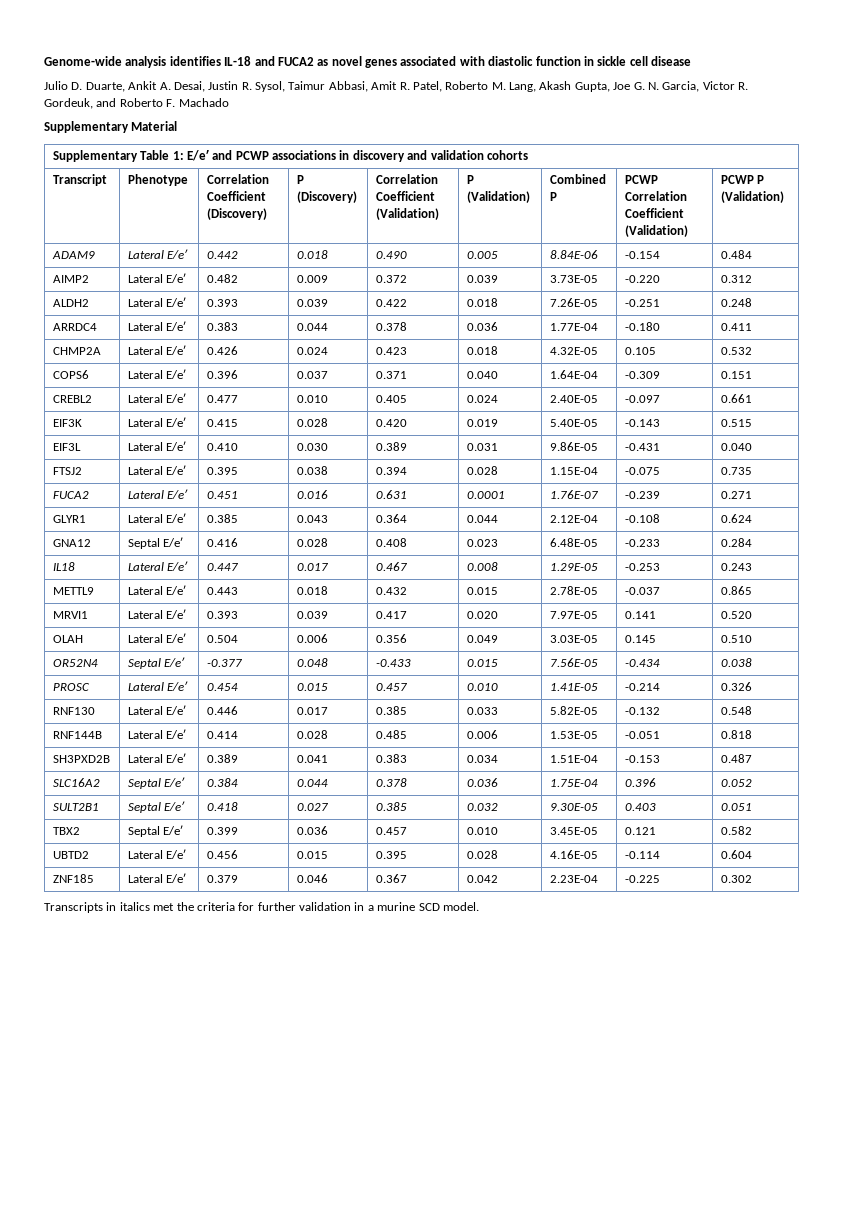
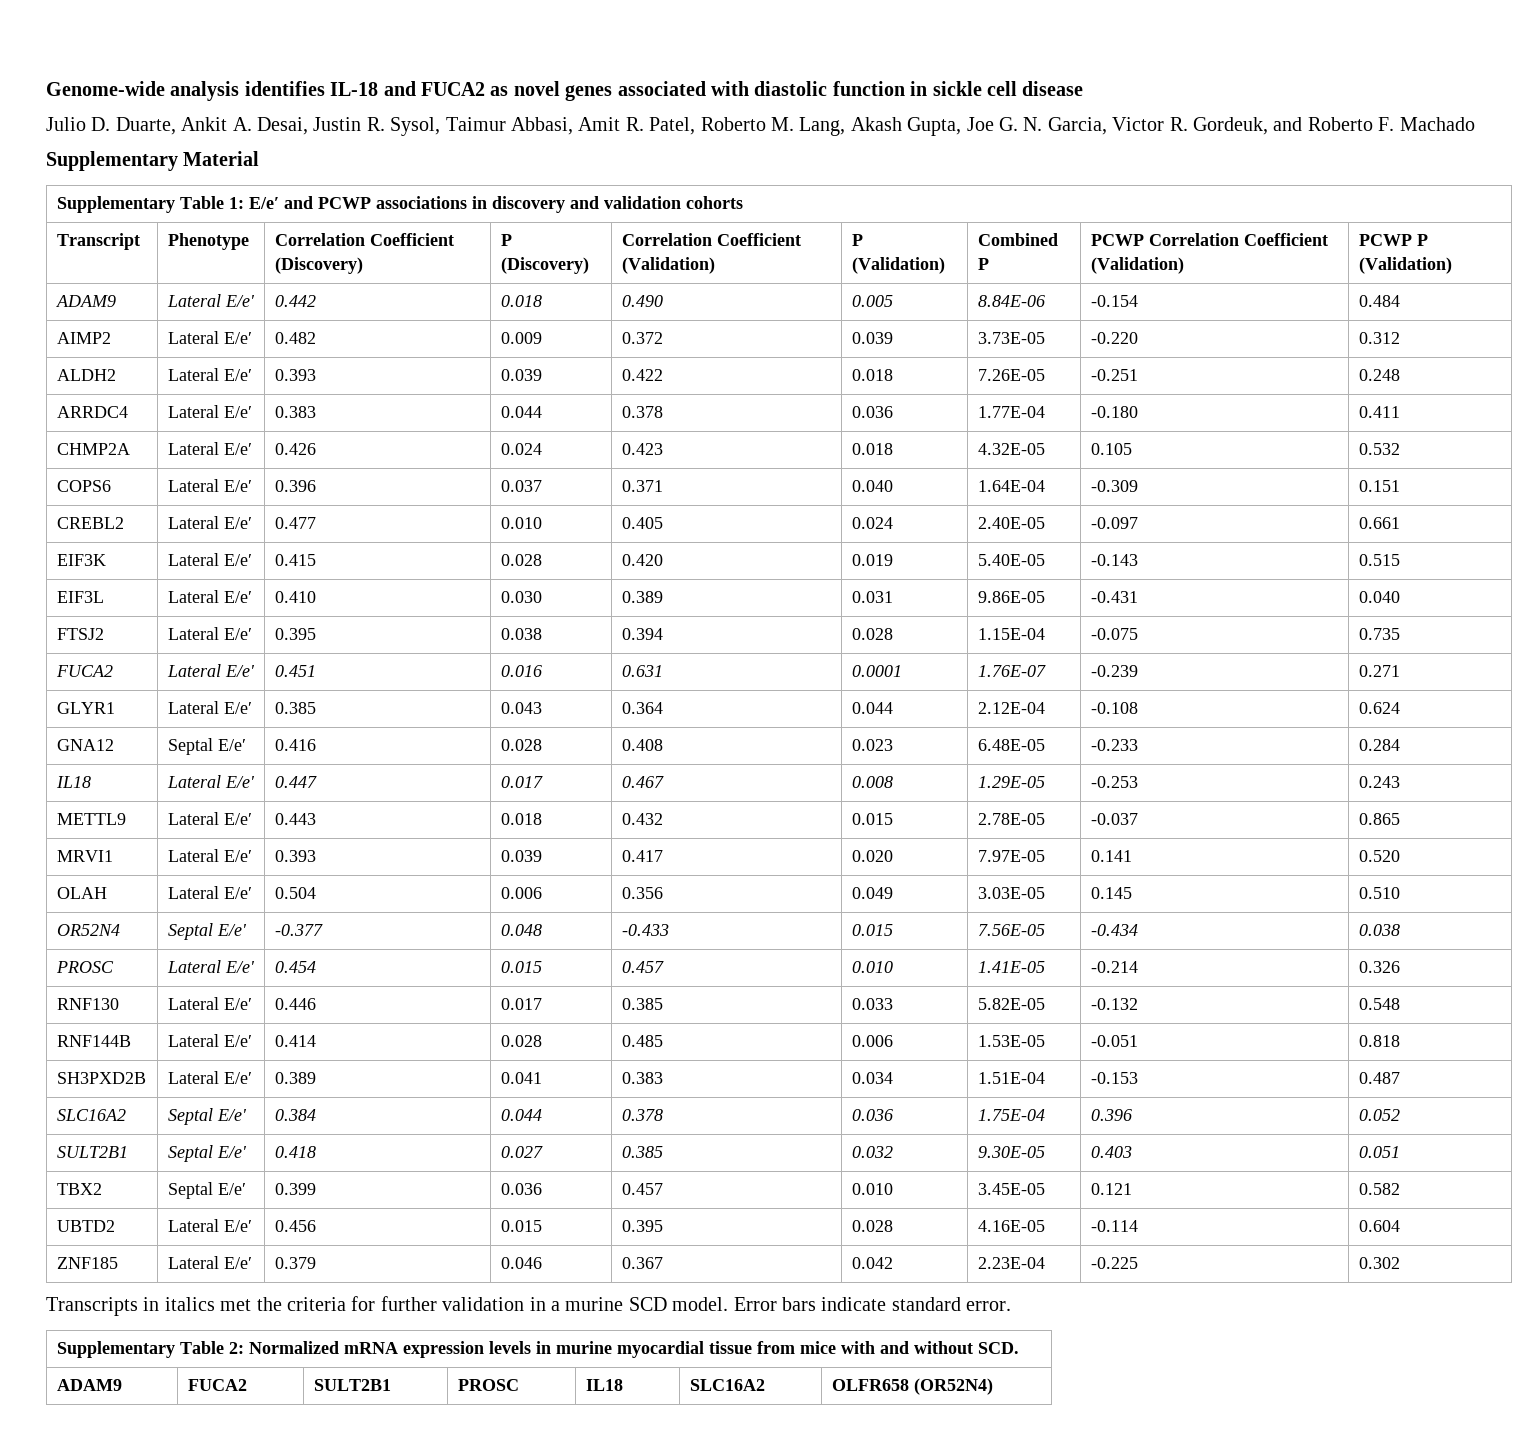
+ Error bars indicate standard error.
+ Supplementary Table 2: Normalized mRNA expression levels in murine myocardial tissue from mice with and without SCD.
+ ADAM9 | FUCA2 | SULT2B1 | PROSC | IL18 | SLC16A2 | OLFR658 (OR52N4)

